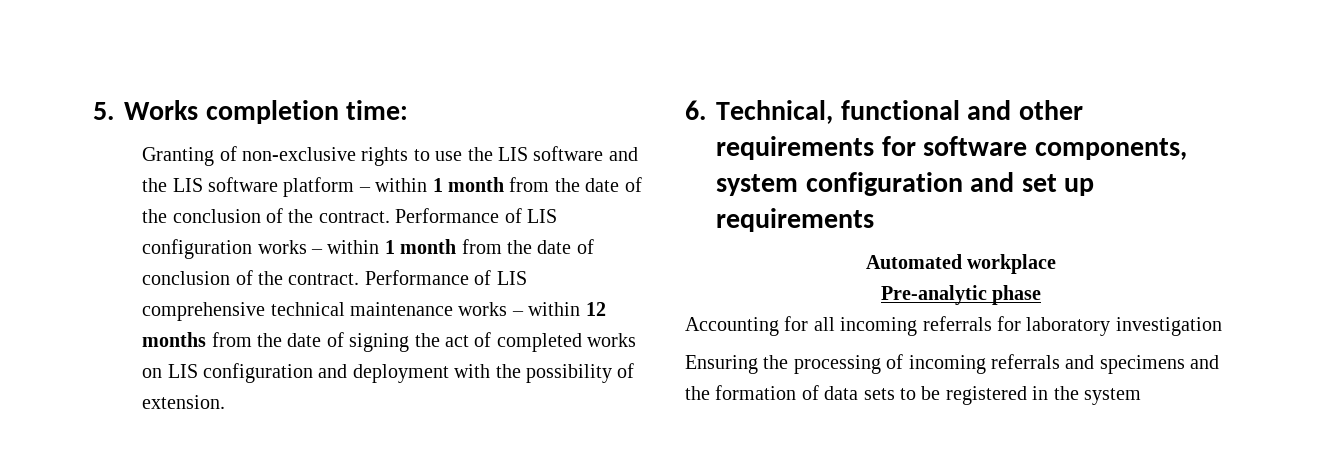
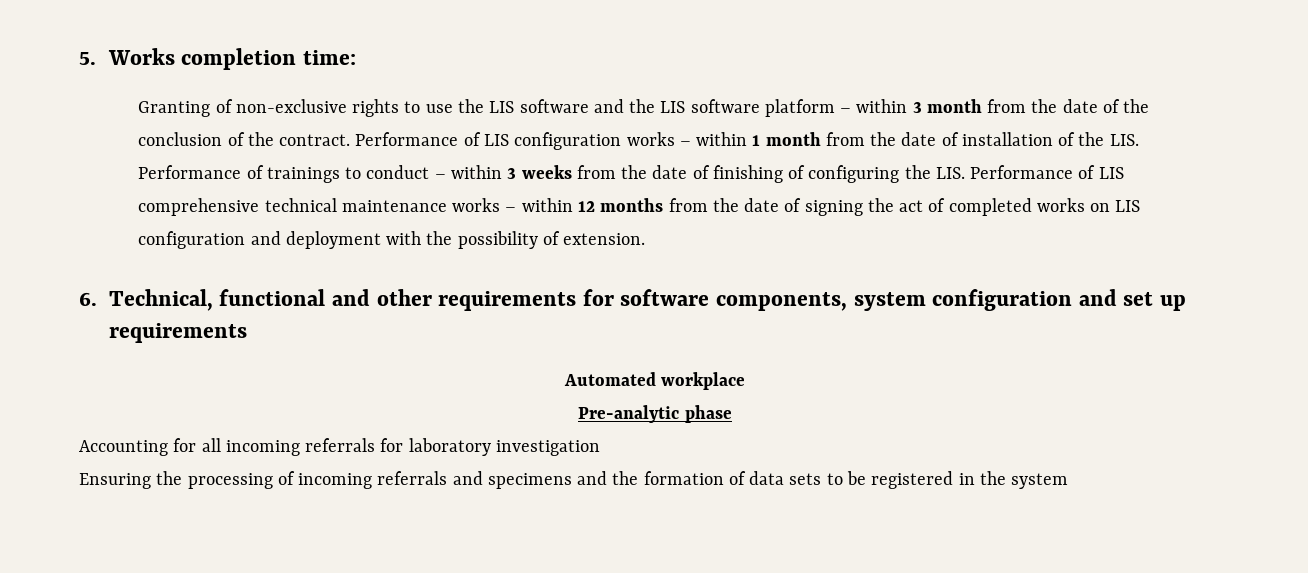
- Granting of non-exclusive rights to use the LIS software and the LIS software platform – within 1 month from the date of the conclusion of the contract.
+ Granting of non-exclusive rights to use the LIS software and the LIS software platform – within 3 month from the date of the conclusion of the contract.
- Performance of LIS configuration works – within 1 month from the date of conclusion of the contract. Performance of LIS comprehensive technical maintenance works – within 12 months from the date of signing the act of completed works on LIS configuration and deployment with the possibility of extension.
+ Performance of LIS configuration works – within 1 month from the date of installation of the LIS. Performance of trainings to conduct – within 3 weeks from the date of finishing of configuring the LIS. Performance of LIS comprehensive technical maintenance works – within 12 months from the date of signing the act of completed works on LIS configuration and deployment with the possibility of extension.

